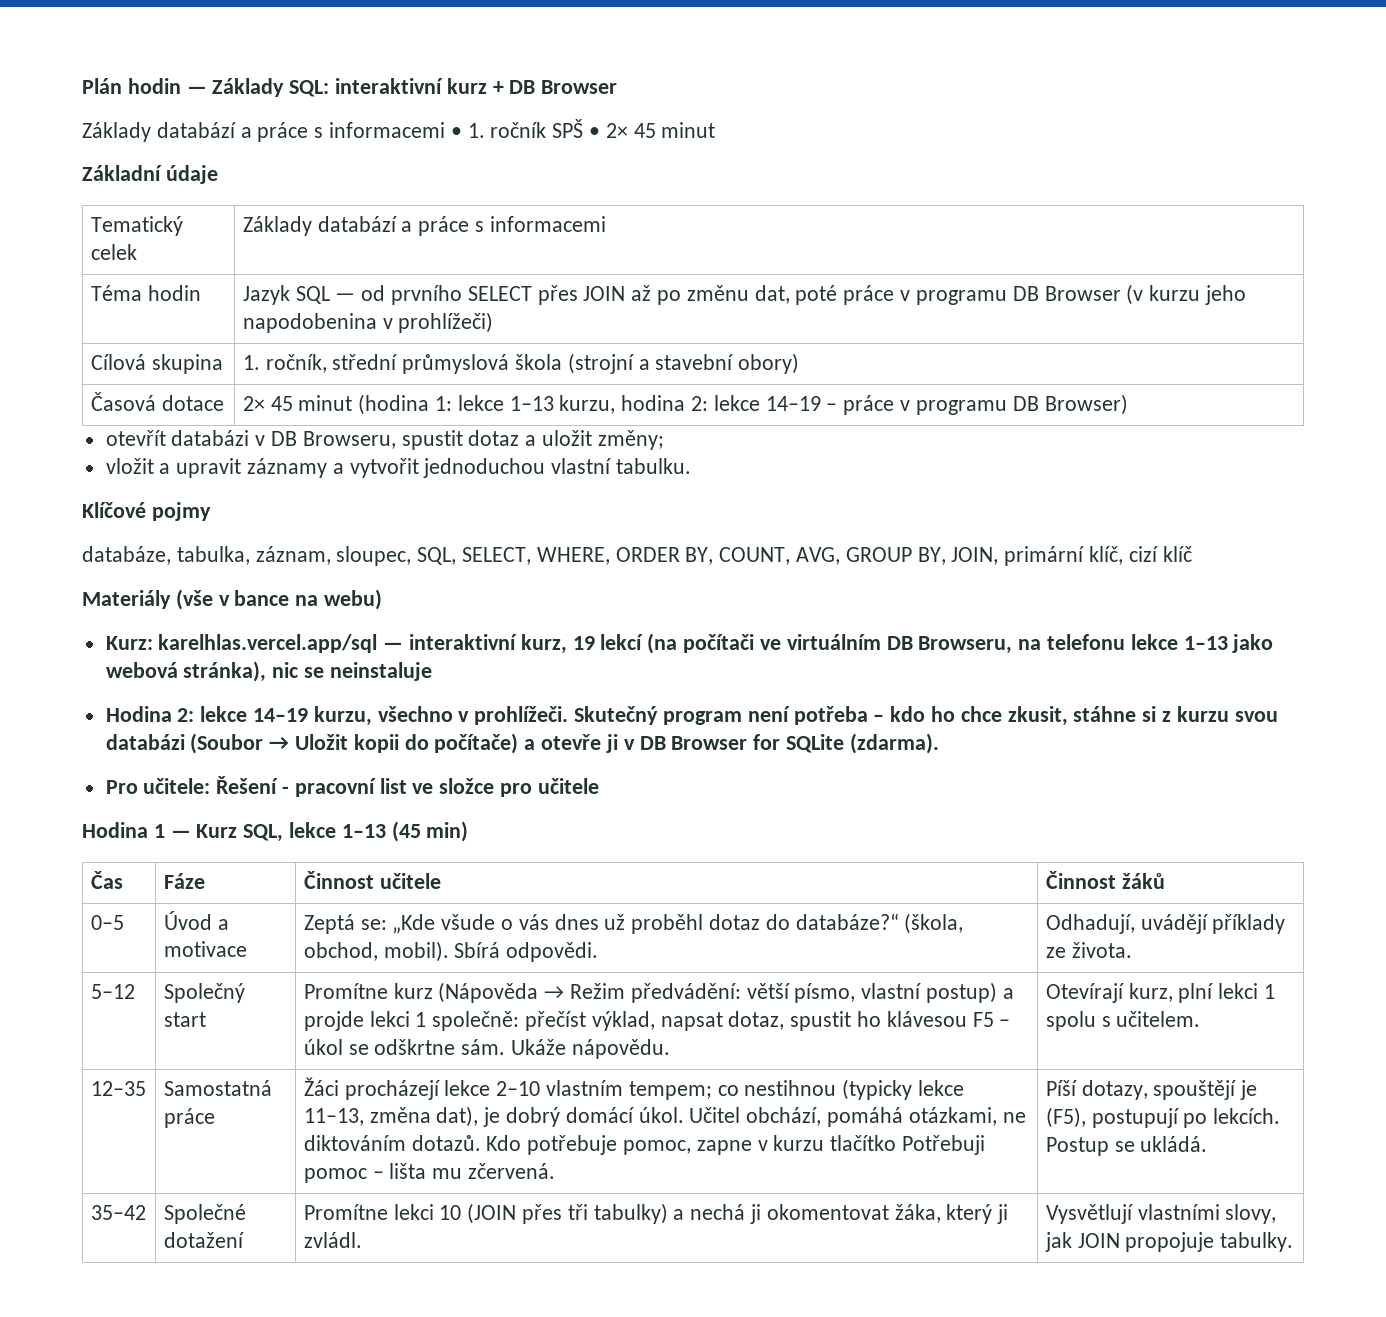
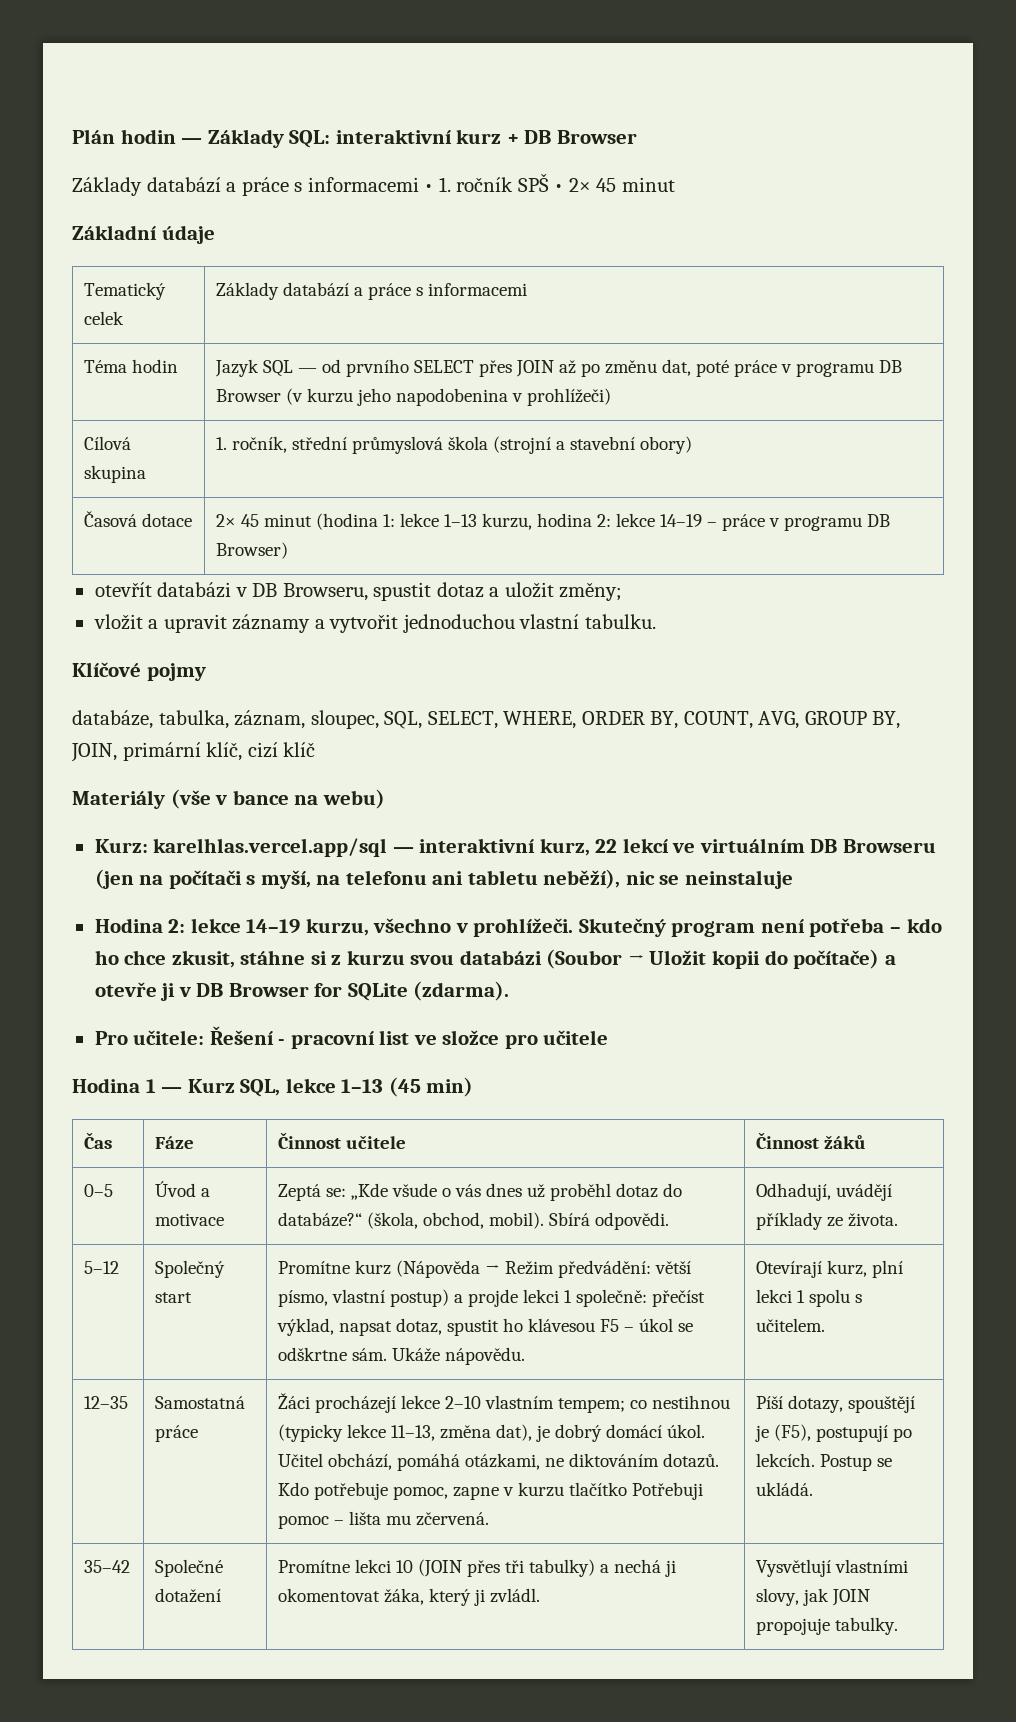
- Kurz: karelhlas.vercel.app/sql — interaktivní kurz, 19 lekcí (na počítači ve virtuálním DB Browseru, na telefonu lekce 1–13 jako webová stránka), nic se neinstaluje
+ Kurz: karelhlas.vercel.app/sql — interaktivní kurz, 22 lekcí ve virtuálním DB Browseru (jen na počítači s myší, na telefonu ani tabletu neběží), nic se neinstaluje

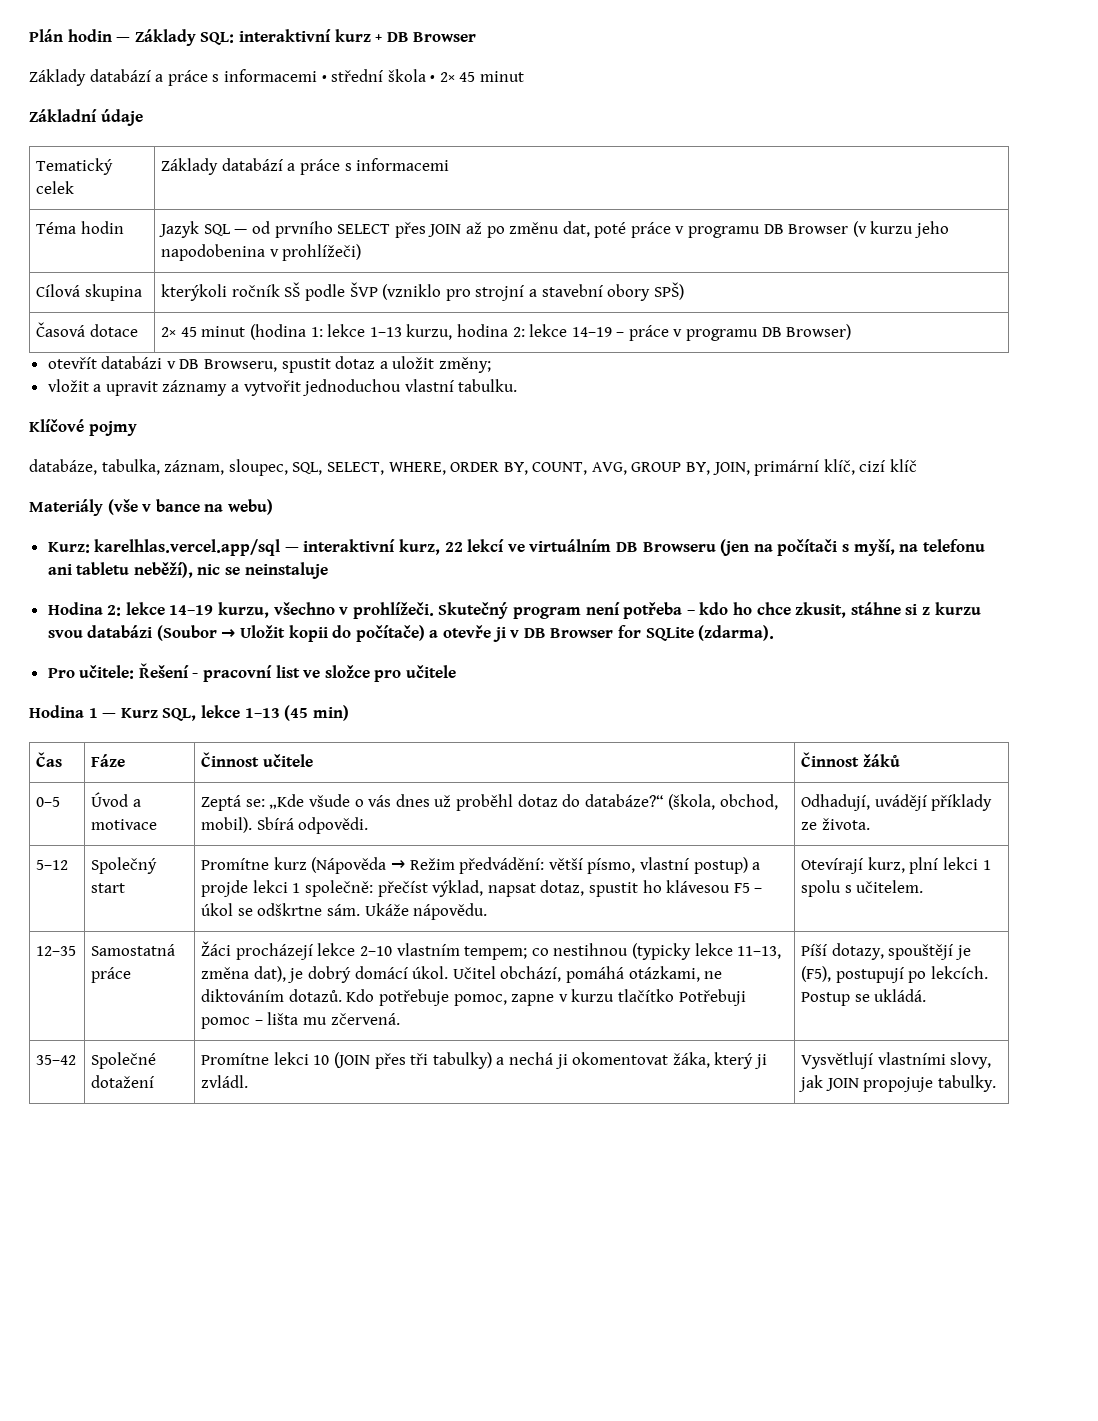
- Základy databází a práce s informacemi • 1. ročník SPŠ • 2× 45 minut
+ Základy databází a práce s informacemi • střední škola • 2× 45 minut
- Cílová skupina | 1. ročník, střední průmyslová škola (strojní a stavební obory)
+ Cílová skupina | kterýkoli ročník SŠ podle ŠVP (vzniklo pro strojní a stavební obory SPŠ)

